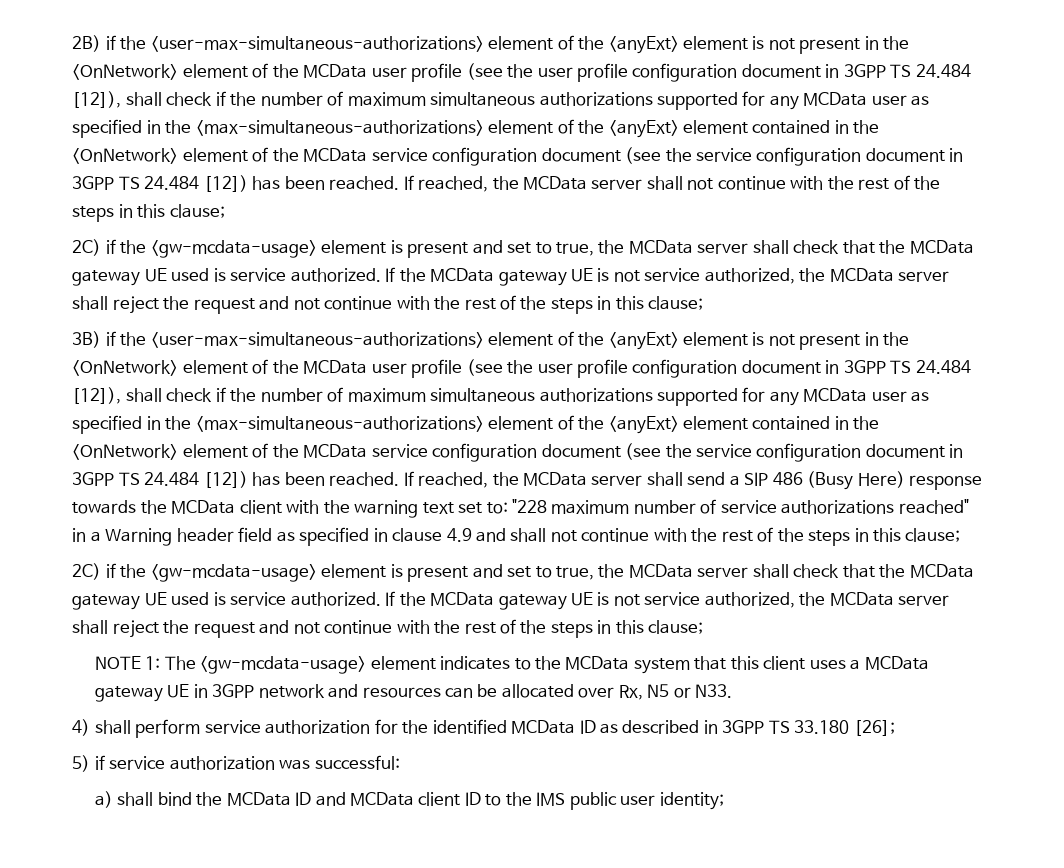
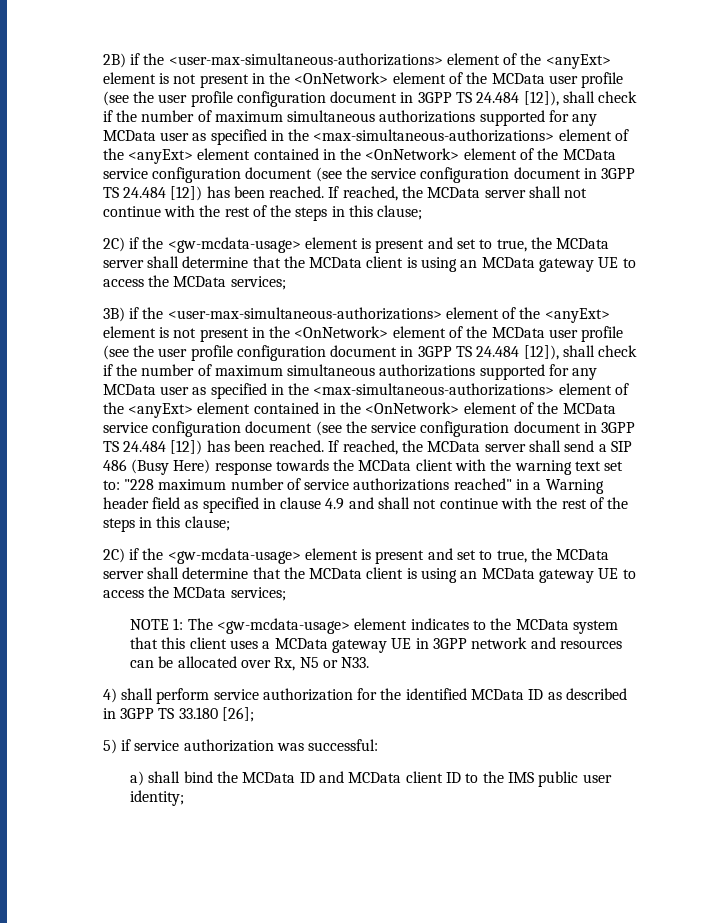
  If reached, the MCData server shall not continue with the rest of the steps in this clause;
- 2C) if the <gw-mcdata-usage> element is present and set to true, the MCData server shall check that the MCData gateway UE used is service authorized. If the MCData gateway UE is not service authorized, the MCData server shall reject the request and not continue with the rest of the steps in this clause;
+ 2C) if the <gw-mcdata-usage> element is present and set to true, the MCData server shall determine that the MCData client is using an MCData gateway UE to access the MCData services;
  "228 maximum number of service authorizations reached" in a Warning header field as specified in clause 4.9 and shall not continue with the rest of the steps in this clause;
- 2C) if the <gw-mcdata-usage> element is present and set to true, the MCData server shall check that the MCData gateway UE used is service authorized. If the MCData gateway UE is not service authorized, the MCData server shall reject the request and not continue with the rest of the steps in this clause;
+ 2C) if the <gw-mcdata-usage> element is present and set to true, the MCData server shall determine that the MCData client is using an MCData gateway UE to access the MCData services;

